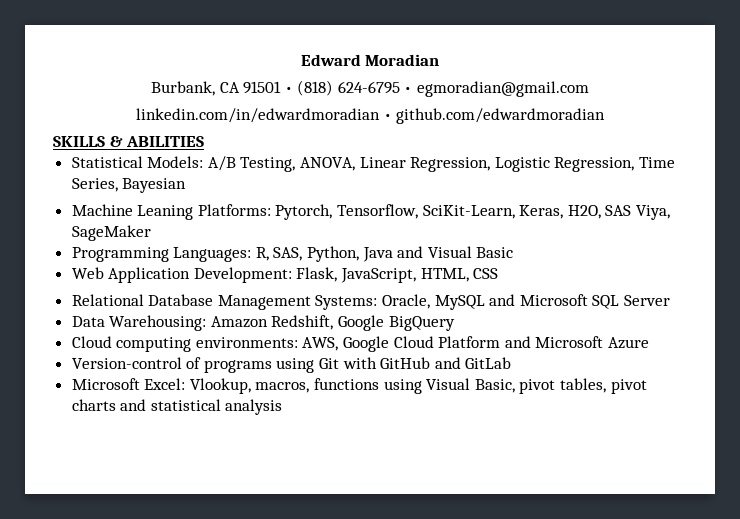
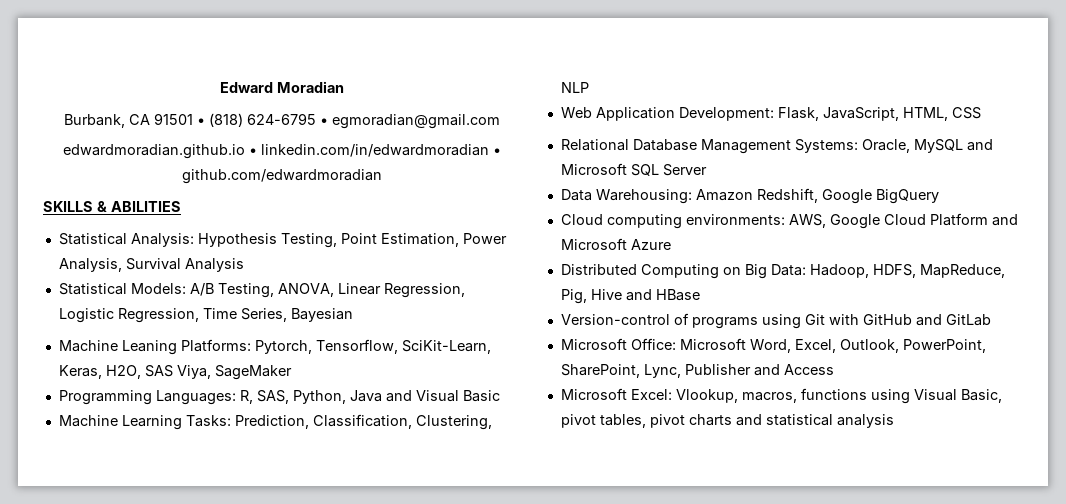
- linkedin.com/in/edwardmoradian • github.com/edwardmoradian
+ edwardmoradian.github.io • linkedin.com/in/edwardmoradian • github.com/edwardmoradian
+ Statistical Analysis: Hypothesis Testing, Point Estimation, Power Analysis, Survival Analysis
+ Machine Learning Tasks: Prediction, Classification, Clustering, NLP
+ Distributed Computing on Big Data: Hadoop, HDFS, MapReduce, Pig, Hive and HBase
+ Microsoft Office: Microsoft Word, Excel, Outlook, PowerPoint, SharePoint, Lync, Publisher and Access

